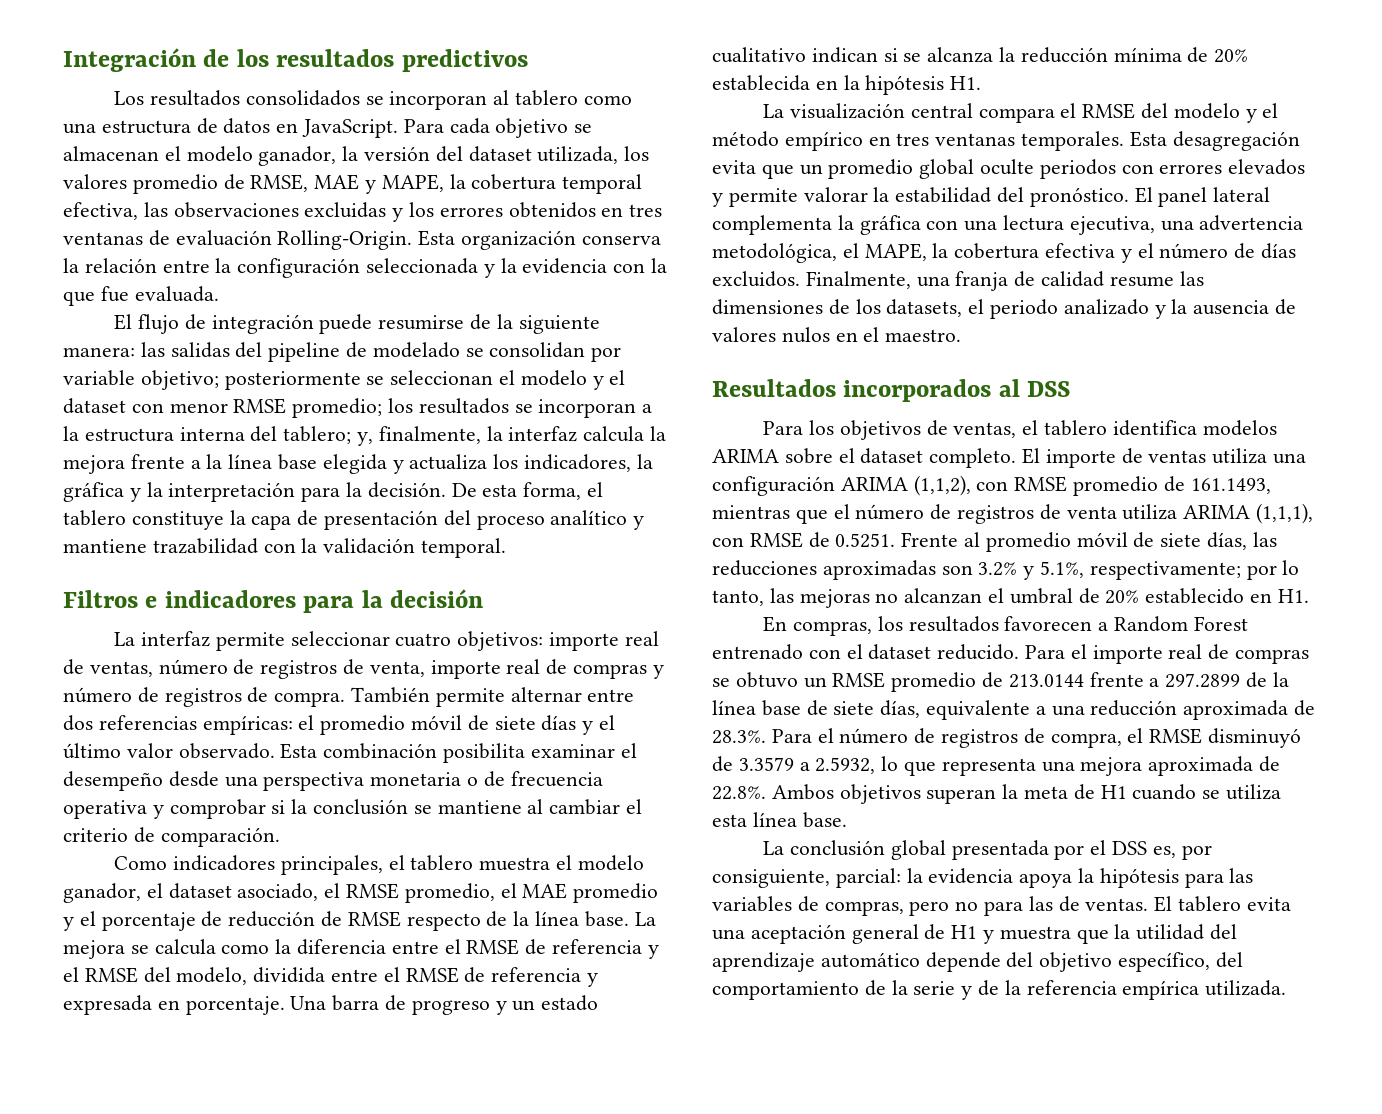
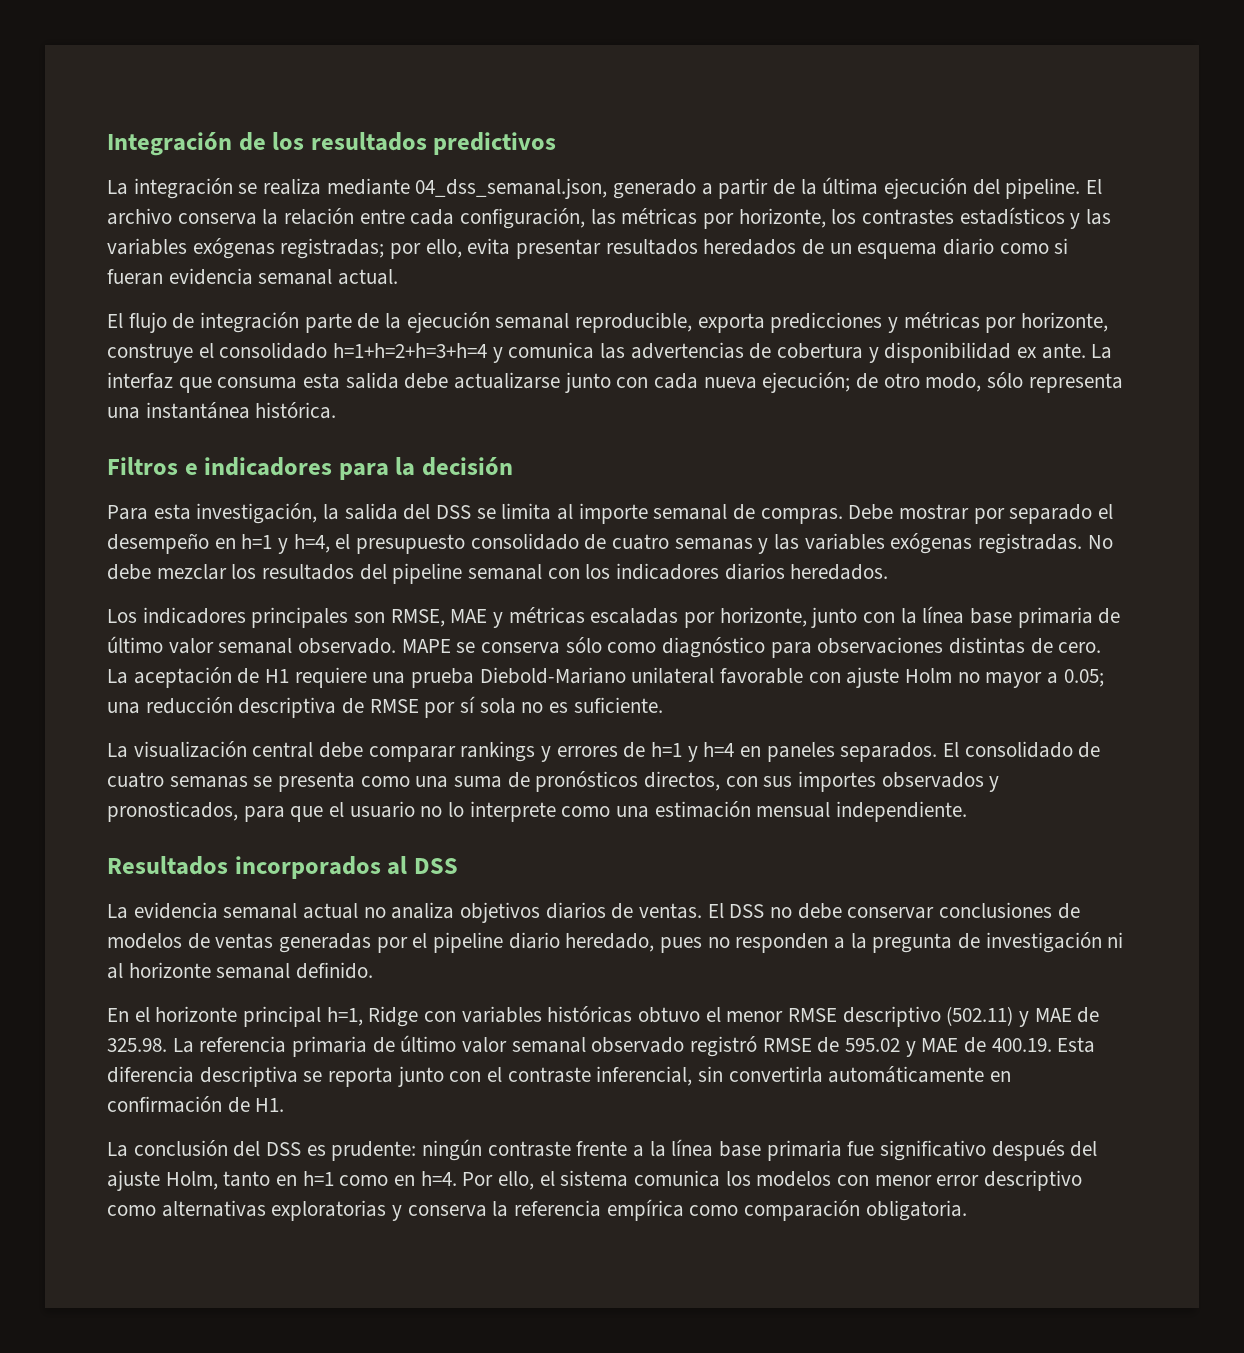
- Los resultados consolidados se incorporan al tablero como una estructura de datos en JavaScript. Para cada objetivo se almacenan el modelo ganador, la versión del dataset utilizada, los valores promedio de RMSE, MAE y MAPE, la cobertura temporal efectiva, las observaciones excluidas y los errores obtenidos en tres ventanas de evaluación Rolling-Origin. Esta organización conserva la relación entre la configuración seleccionada y la evidencia con la que fue evaluada.
- El flujo de integración puede resumirse de la siguiente manera: las salidas del pipeline de modelado se consolidan por variable objetivo; posteriormente se seleccionan el modelo y el dataset con menor RMSE promedio; los resultados se incorporan a la estructura interna del tablero; y, finalmente, la interfaz calcula la mejora frente a la línea base elegida y actualiza los indicadores, la gráfica y la interpretación para la decisión. De esta forma, el tablero constituye la capa de presentación del proceso analítico y mantiene trazabilidad con la validación temporal.
+ La integración se realiza mediante 04_dss_semanal.json, generado a partir de la última ejecución del pipeline. El archivo conserva la relación entre cada configuración, las métricas por horizonte, los contrastes estadísticos y las variables exógenas registradas; por ello, evita presentar resultados heredados de un esquema diario como si fueran evidencia semanal actual.
+ El flujo de integración parte de la ejecución semanal reproducible, exporta predicciones y métricas por horizonte, construye el consolidado h=1+h=2+h=3+h=4 y comunica las advertencias de cobertura y disponibilidad ex ante. La interfaz que consuma esta salida debe actualizarse junto con cada nueva ejecución; de otro modo, sólo representa una instantánea histórica.
- La interfaz permite seleccionar cuatro objetivos: importe real de ventas, número de registros de venta, importe real de compras y número de registros de compra. También permite alternar entre dos referencias empíricas: el promedio móvil de siete días y el último valor observado. Esta combinación posibilita examinar el desempeño desde una perspectiva monetaria o de frecuencia operativa y comprobar si la conclusión se mantiene al cambiar el criterio de comparación.
- Como indicadores principales, el tablero muestra el modelo ganador, el dataset asociado, el RMSE promedio, el MAE promedio y el porcentaje de reducción de RMSE respecto de la línea base. La mejora se calcula como la diferencia entre el RMSE de referencia y el RMSE del modelo, dividida entre el RMSE de referencia y expresada en porcentaje. Una barra de progreso y un estado cualitativo indican si se alcanza la reducción mínima de 20% establecida en la hipótesis H1.
- La visualización central compara el RMSE del modelo y el método empírico en tres ventanas temporales. Esta desagregación evita que un promedio global oculte periodos con errores elevados y permite valorar la estabilidad del pronóstico. El panel lateral complementa la gráfica con una lectura ejecutiva, una advertencia metodológica, el MAPE, la cobertura efectiva y el número de días excluidos. Finalmente, una franja de calidad resume las dimensiones de los datasets, el periodo analizado y la ausencia de valores nulos en el maestro.
+ Para esta investigación, la salida del DSS se limita al importe semanal de compras. Debe mostrar por separado el desempeño en h=1 y h=4, el presupuesto consolidado de cuatro semanas y las variables exógenas registradas. No debe mezclar los resultados del pipeline semanal con los indicadores diarios heredados.
+ Los indicadores principales son RMSE, MAE y métricas escaladas por horizonte, junto con la línea base primaria de último valor semanal observado. MAPE se conserva sólo como diagnóstico para observaciones distintas de cero. La aceptación de H1 requiere una prueba Diebold-Mariano unilateral favorable con ajuste Holm no mayor a 0.05; una reducción descriptiva de RMSE por sí sola no es suficiente.
+ La visualización central debe comparar rankings y errores de h=1 y h=4 en paneles separados. El consolidado de cuatro semanas se presenta como una suma de pronósticos directos, con sus importes observados y pronosticados, para que el usuario no lo interprete como una estimación mensual independiente.
  Resultados incorporados al DSS
- Para los objetivos de ventas, el tablero identifica modelos ARIMA sobre el dataset completo. El importe de ventas utiliza una configuración ARIMA (1,1,2), con RMSE promedio de 161.1493, mientras que el número de registros de venta utiliza ARIMA (1,1,1), con RMSE de 0.5251. Frente al promedio móvil de siete días, las reducciones aproximadas son 3.2% y 5.1%, respectivamente; por lo tanto, las mejoras no alcanzan el umbral de 20% establecido en H1.
- En compras, los resultados favorecen a Random Forest entrenado con el dataset reducido. Para el importe real de compras se obtuvo un RMSE promedio de 213.0144 frente a 297.2899 de la línea base de siete días, equivalente a una reducción aproximada de 28.3%. Para el número de registros de compra, el RMSE disminuyó de 3.3579 a 2.5932, lo que representa una mejora aproximada de 22.8%. Ambos objetivos superan la meta de H1 cuando se utiliza esta línea base.
- La conclusión global presentada por el DSS es, por consiguiente, parcial: la evidencia apoya la hipótesis para las variables de compras, pero no para las de ventas. El tablero evita una aceptación general de H1 y muestra que la utilidad del aprendizaje automático depende del objetivo específico, del comportamiento de la serie y de la referencia empírica utilizada.
+ La evidencia semanal actual no analiza objetivos diarios de ventas. El DSS no debe conservar conclusiones de modelos de ventas generadas por el pipeline diario heredado, pues no responden a la pregunta de investigación ni al horizonte semanal definido.
+ En el horizonte principal h=1, Ridge con variables históricas obtuvo el menor RMSE descriptivo (502.11) y MAE de 325.98. La referencia primaria de último valor semanal observado registró RMSE de 595.02 y MAE de 400.19. Esta diferencia descriptiva se reporta junto con el contraste inferencial, sin convertirla automáticamente en confirmación de H1.
+ La conclusión del DSS es prudente: ningún contraste frente a la línea base primaria fue significativo después del ajuste Holm, tanto en h=1 como en h=4. Por ello, el sistema comunica los modelos con menor error descriptivo como alternativas exploratorias y conserva la referencia empírica como comparación obligatoria.

